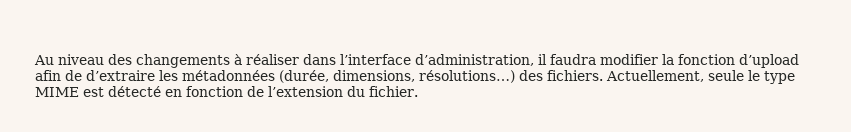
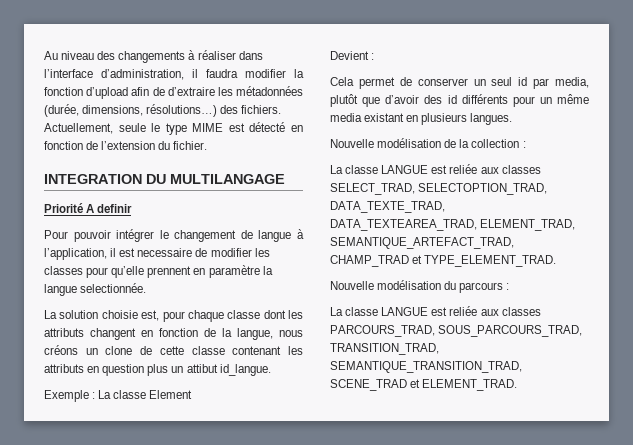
+ INTEGRATION DU MULTILANGAGE
+ Priorité A definir
+ Pour pouvoir intégrer le changement de langue à l’application, il est necessaire de modifier les classes pour qu’elle prennent en paramètre la langue selectionnée.
+ La solution choisie est, pour chaque classe dont les attributs changent en fonction de la langue, nous créons un clone de cette classe contenant les attributs en question plus un attibut id_langue.
+ Exemple : La classe Element
+ Devient :
+ Cela permet de conserver un seul id par media, plutôt que d’avoir des id différents pour un même media existant en plusieurs langues.
+ Nouvelle modélisation de la collection :
+ La classe LANGUE est reliée aux classes SELECT_TRAD, SELECTOPTION_TRAD, DATA_TEXTE_TRAD, DATA_TEXTEAREA_TRAD, ELEMENT_TRAD, SEMANTIQUE_ARTEFACT_TRAD, CHAMP_TRAD et TYPE_ELEMENT_TRAD.
+ Nouvelle modélisation du parcours :
+ La classe LANGUE est reliée aux classes PARCOURS_TRAD, SOUS_PARCOURS_TRAD, TRANSITION_TRAD, SEMANTIQUE_TRANSITION_TRAD, SCENE_TRAD et ELEMENT_TRAD.

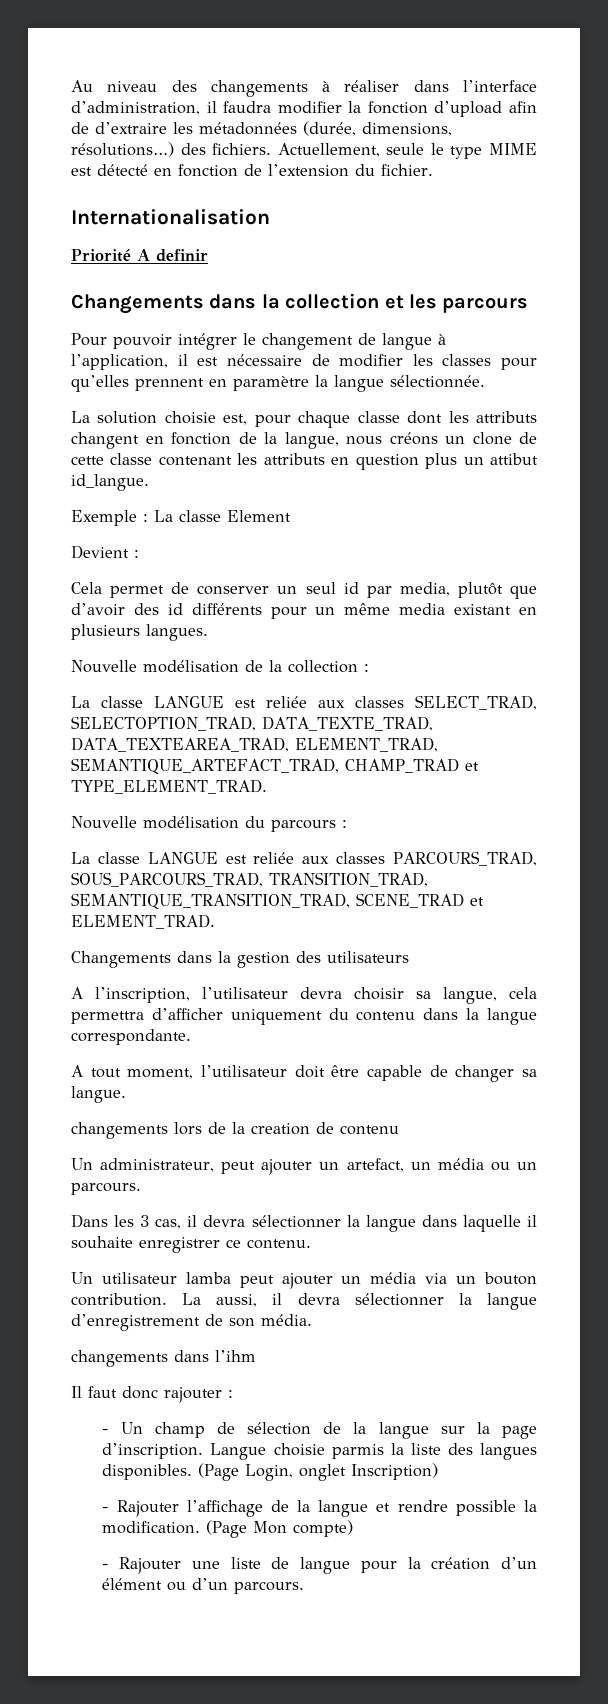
- INTEGRATION DU MULTILANGAGE
+ Internationalisation
+ Changements dans la collection et les parcours
- Pour pouvoir intégrer le changement de langue à l’application, il est necessaire de modifier les classes pour qu’elle prennent en paramètre la langue selectionnée.
+ Pour pouvoir intégrer le changement de langue à l’application, il est nécessaire de modifier les classes pour qu’elles prennent en paramètre la langue sélectionnée.
+ Changements dans la gestion des utilisateurs
+ A l’inscription, l’utilisateur devra choisir sa langue, cela permettra d’afficher uniquement du contenu dans la langue correspondante.
+ A tout moment, l’utilisateur doit être capable de changer sa langue.
+ changements lors de la creation de contenu
+ Un administrateur, peut ajouter un artefact, un média ou un parcours.
+ Dans les 3 cas, il devra sélectionner la langue dans laquelle il souhaite enregistrer ce contenu.
+ Un utilisateur lamba peut ajouter un média via un bouton contribution. La aussi, il devra sélectionner la langue d’enregistrement de son média.
+ changements dans l’ihm
+ Il faut donc rajouter :
+ - Un champ de sélection de la langue sur la page d’inscription. Langue choisie parmis la liste des langues disponibles. (Page Login, onglet Inscription)
+ - Rajouter l’affichage de la langue et rendre possible la modification. (Page Mon compte)
+ - Rajouter une liste de langue pour la création d’un élément ou d’un parcours.

